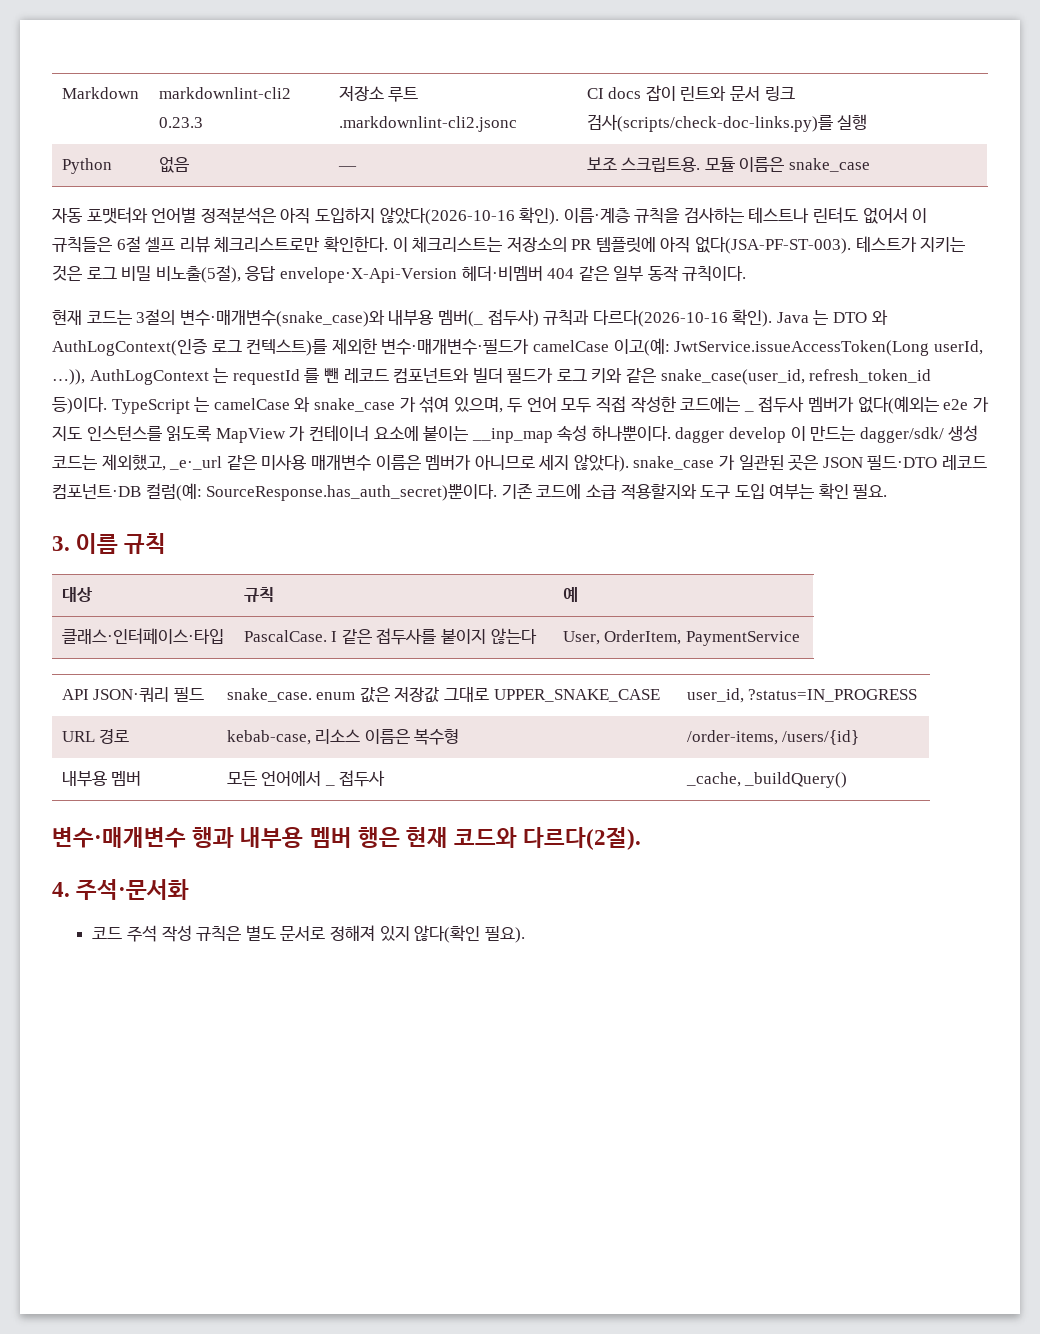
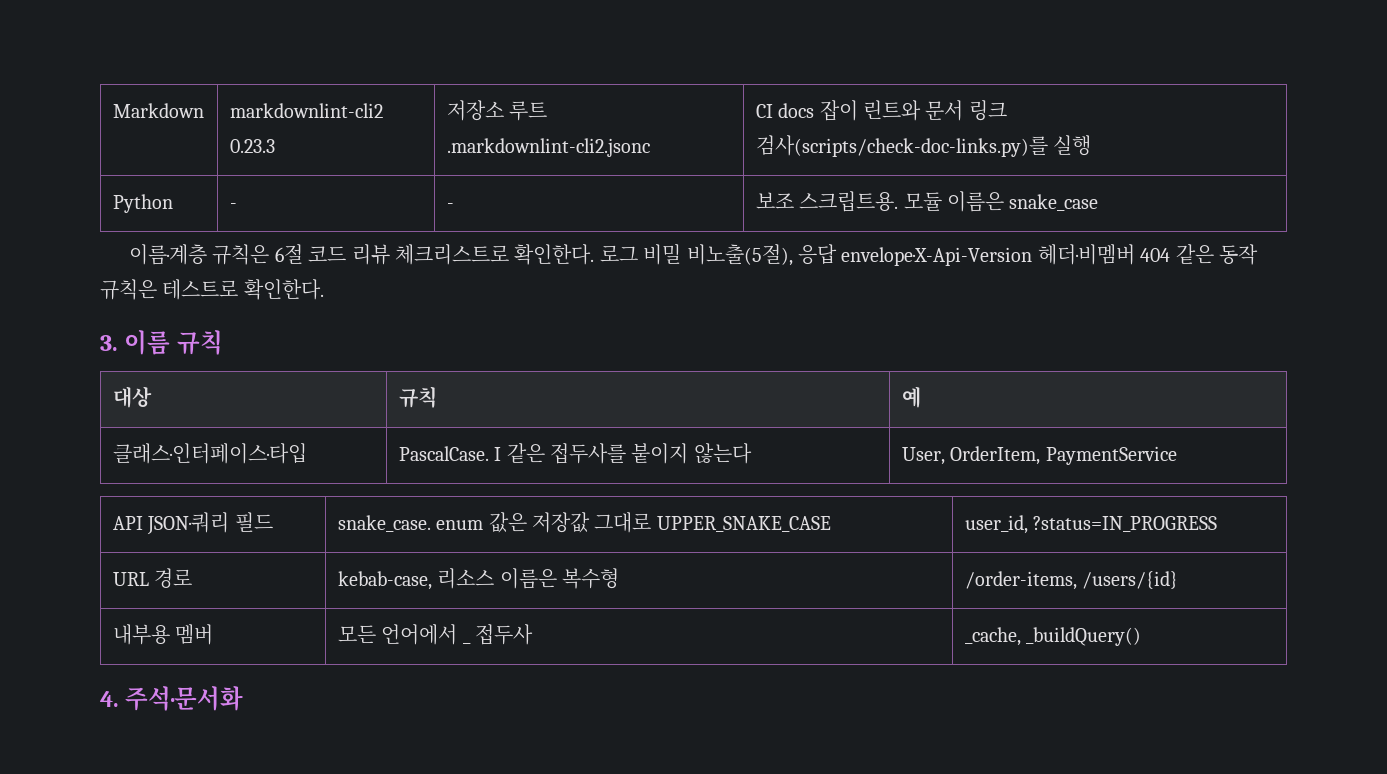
- Python | 없음 | — | 보조 스크립트용. 모듈 이름은 snake_case
+ Python | - | - | 보조 스크립트용. 모듈 이름은 snake_case
- 자동 포맷터와 언어별 정적분석은 아직 도입하지 않았다(2026-10-16 확인). 이름·계층 규칙을 검사하는 테스트나 린터도 없어서 이 규칙들은 6절 셀프 리뷰 체크리스트로만 확인한다. 이 체크리스트는 저장소의 PR 템플릿에 아직 없다(JSA-PF-ST-003). 테스트가 지키는 것은 로그 비밀 비노출(5절), 응답 envelope·X-Api-Version 헤더·비멤버 404 같은 일부 동작 규칙이다.
- 현재 코드는 3절의 변수·매개변수(snake_case)와 내부용 멤버(_ 접두사) 규칙과 다르다(2026-10-16 확인). Java 는 DTO 와 AuthLogContext(인증 로그 컨텍스트)를 제외한 변수·매개변수·필드가 camelCase 이고(예: JwtService.issueAccessToken(Long userId, …)), AuthLogContext 는 requestId 를 뺀 레코드 컴포넌트와 빌더 필드가 로그 키와 같은 snake_case(user_id, refresh_token_id 등)이다. TypeScript 는 camelCase 와 snake_case 가 섞여 있으며, 두 언어 모두 직접 작성한 코드에는 _ 접두사 멤버가 없다(예외는 e2e 가 지도 인스턴스를 읽도록 MapView 가 컨테이너 요소에 붙이는 __inp_map 속성 하나뿐이다. dagger develop 이 만드는 dagger/sdk/ 생성 코드는 제외했고, _e·_url 같은 미사용 매개변수 이름은 멤버가 아니므로 세지 않았다). snake_case 가 일관된 곳은 JSON 필드·DTO 레코드 컴포넌트·DB 컬럼(예: SourceResponse.has_auth_secret)뿐이다. 기존 코드에 소급 적용할지와 도구 도입 여부는 확인 필요.
+ 이름·계층 규칙은 6절 코드 리뷰 체크리스트로 확인한다. 로그 비밀 비노출(5절), 응답 envelope·X-Api-Version 헤더·비멤버 404 같은 동작 규칙은 테스트로 확인한다.
- 변수·매개변수 행과 내부용 멤버 행은 현재 코드와 다르다(2절).
  4. 주석·문서화
- 코드 주석 작성 규칙은 별도 문서로 정해져 있지 않다(확인 필요).

